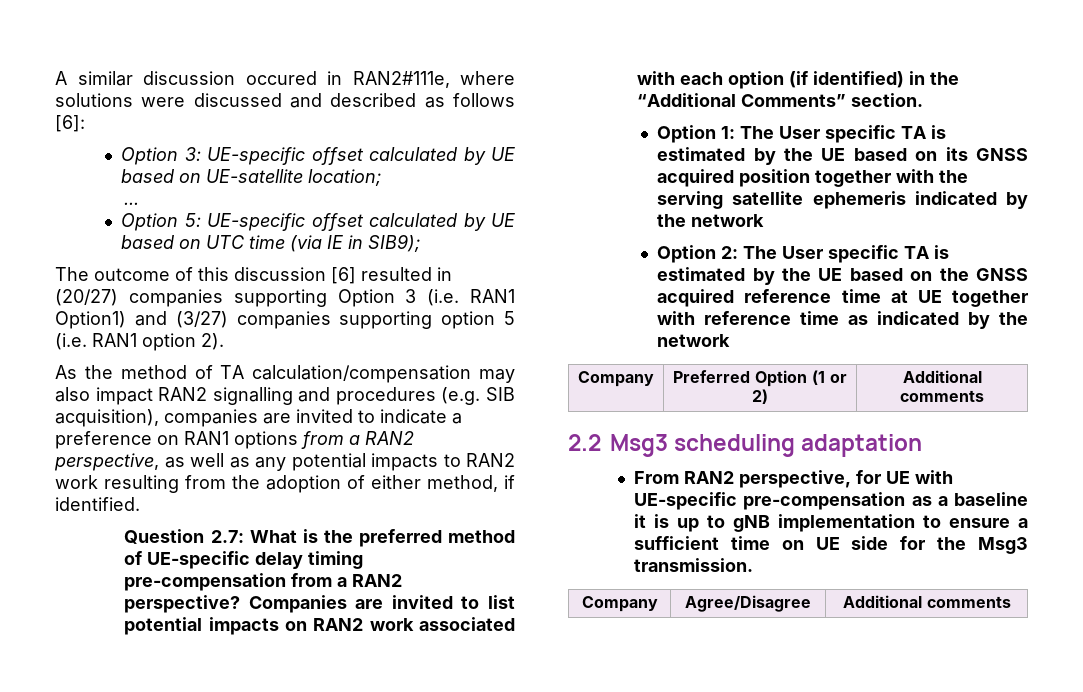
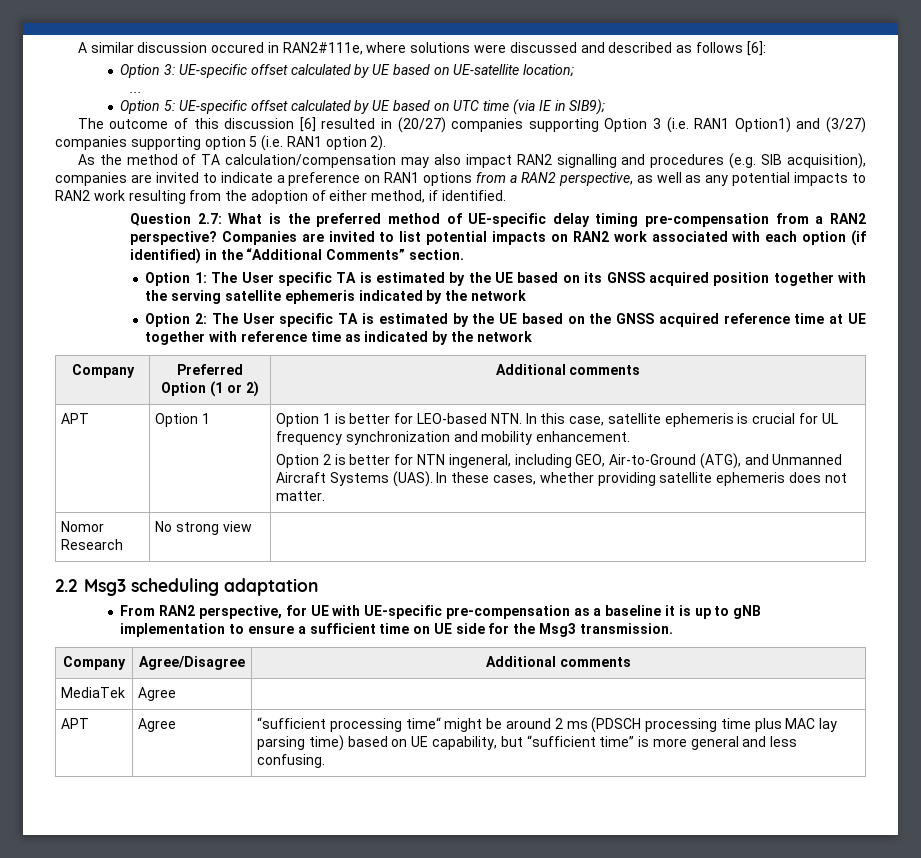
+ APT | Option 1 | Option 1 is better for LEO-based NTN. In this case, satellite ephemeris is crucial for UL frequency synchronization and mobility enhancement.
+ Option 2 is better for NTN ingeneral, including GEO, Air-to-Ground (ATG), and Unmanned Aircraft Systems (UAS). In these cases, whether providing satellite ephemeris does not matter.
+ Nomor Research | No strong view |
+ MediaTek | Agree |
+ APT | Agree | “sufficient processing time“ might be around 2 ms (PDSCH processing time plus MAC lay parsing time) based on UE capability, but “sufficient time” is more general and less confusing.

